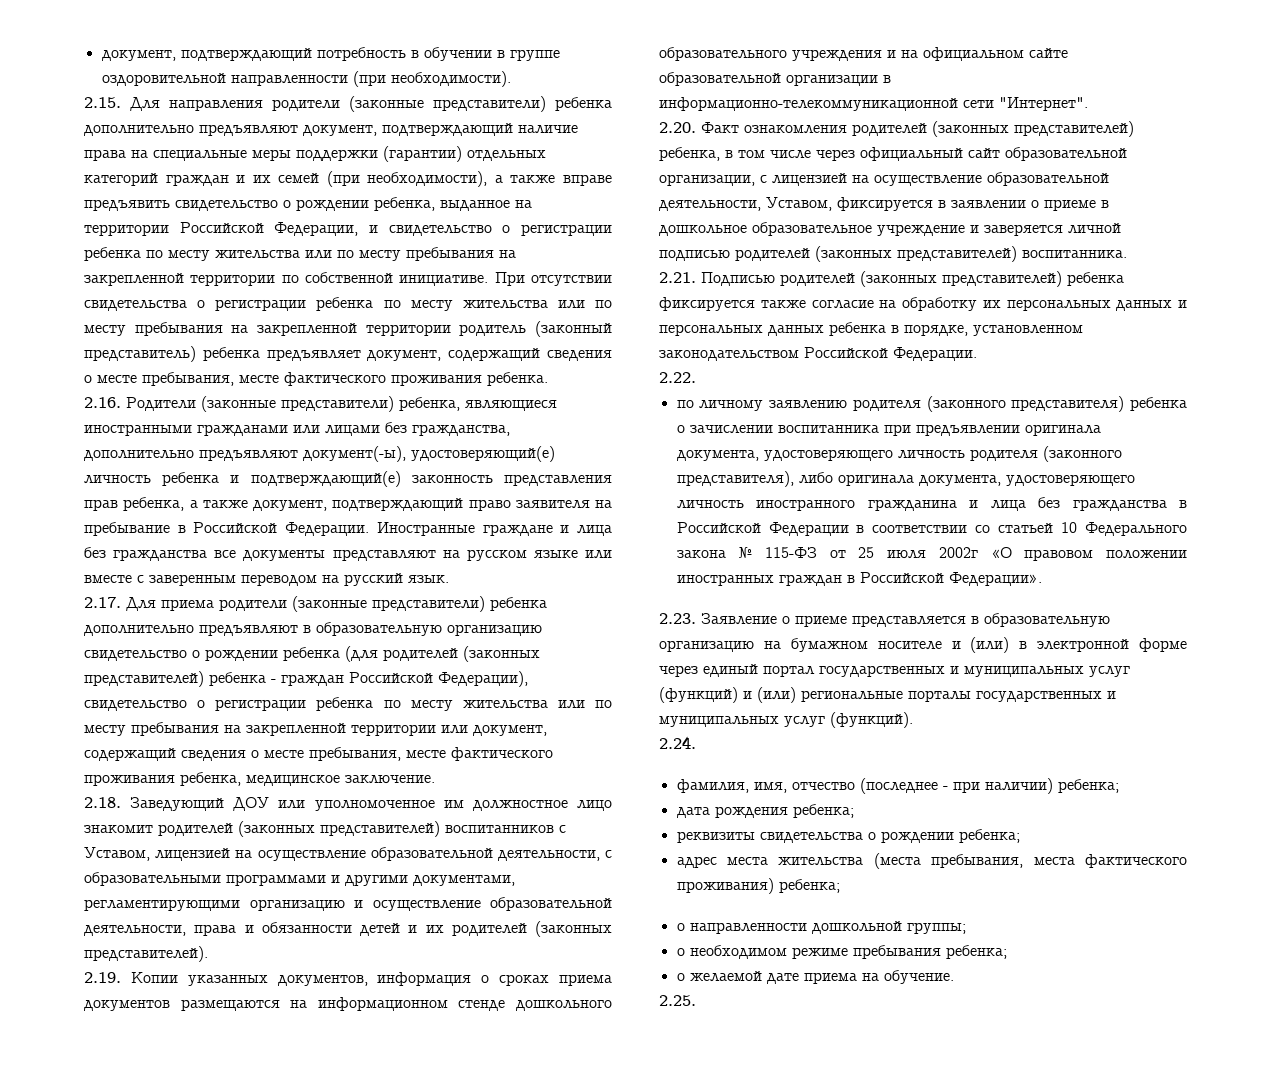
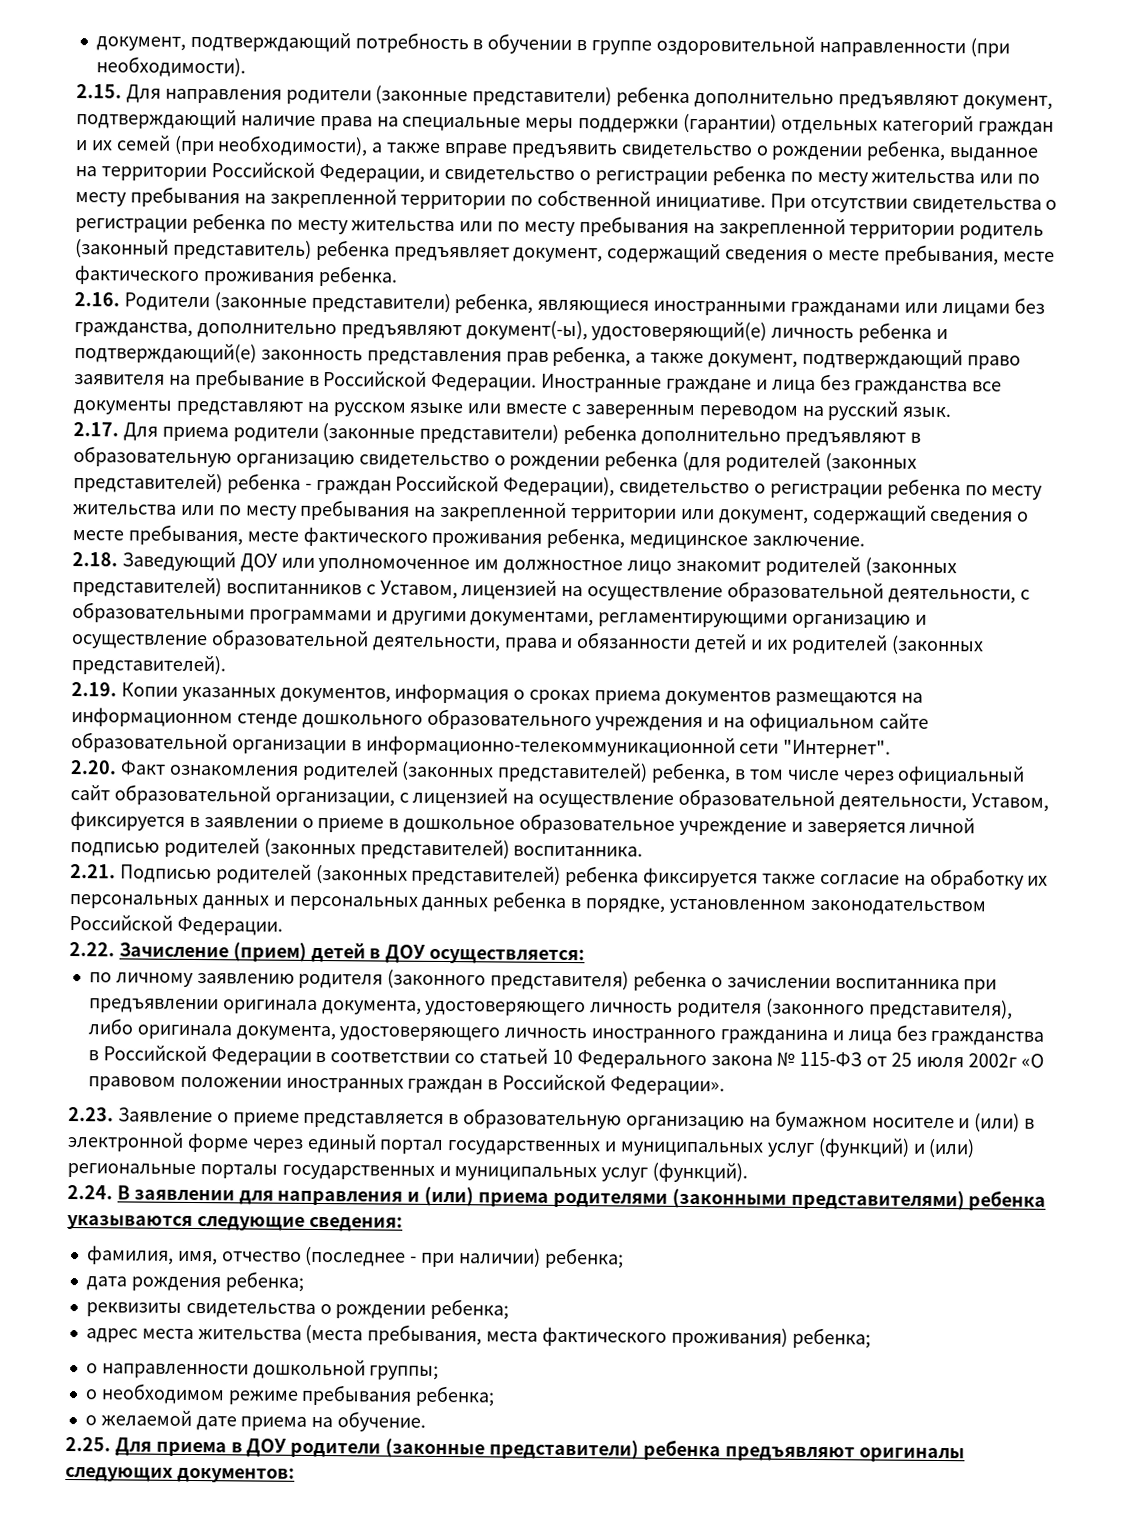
- 2.22.
+ 2.22. Зачисление (прием) детей в ДОУ осуществляется:
- 2.24.
+ 2.24. В заявлении для направления и (или) приема родителями (законными представителями) ребенка указываются следующие сведения:
- 2.25.
+ 2.25. Для приема в ДОУ родители (законные представители) ребенка предъявляют оригиналы следующих документов:

